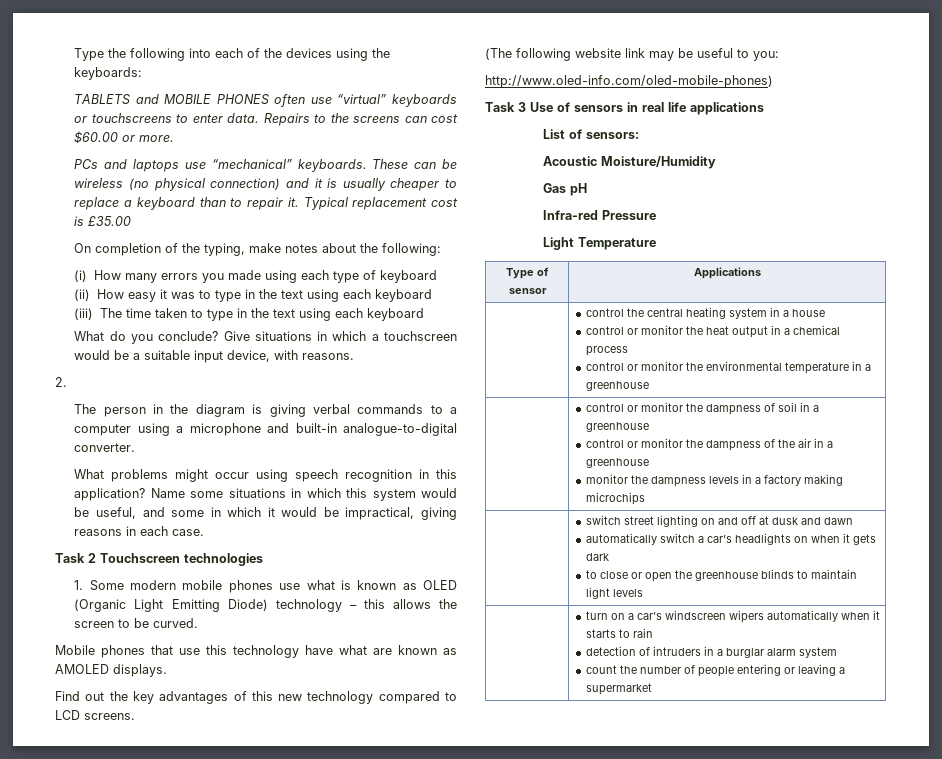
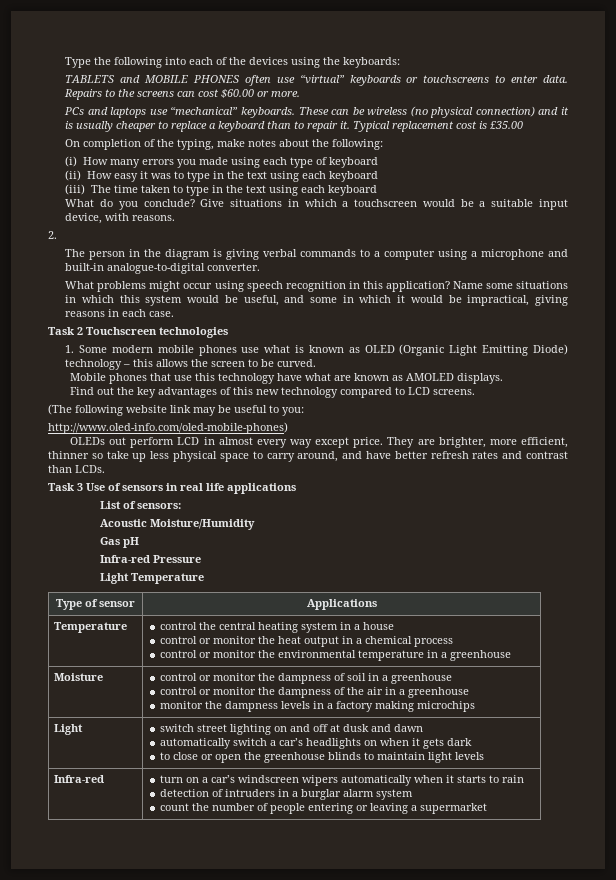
+ OLEDs out perform LCD in almost every way except price. They are brighter, more efficient, thinner so take up less physical space to carry around, and have better refresh rates and contrast than LCDs.
- | control the central heating system in a house
+ Temperature | control the central heating system in a house
- | control or monitor the dampness of soil in a greenhouse
+ Moisture | control or monitor the dampness of soil in a greenhouse
- | switch street lighting on and off at dusk and dawn
+ Light | switch street lighting on and off at dusk and dawn
- | turn on a car’s windscreen wipers automatically when it starts to rain
+ Infra-red | turn on a car’s windscreen wipers automatically when it starts to rain

